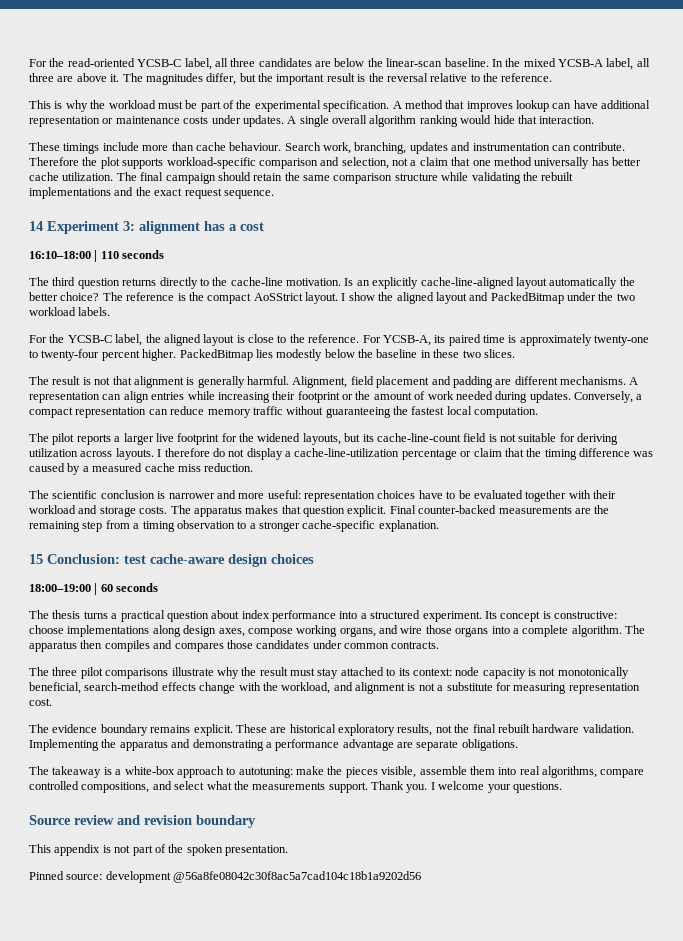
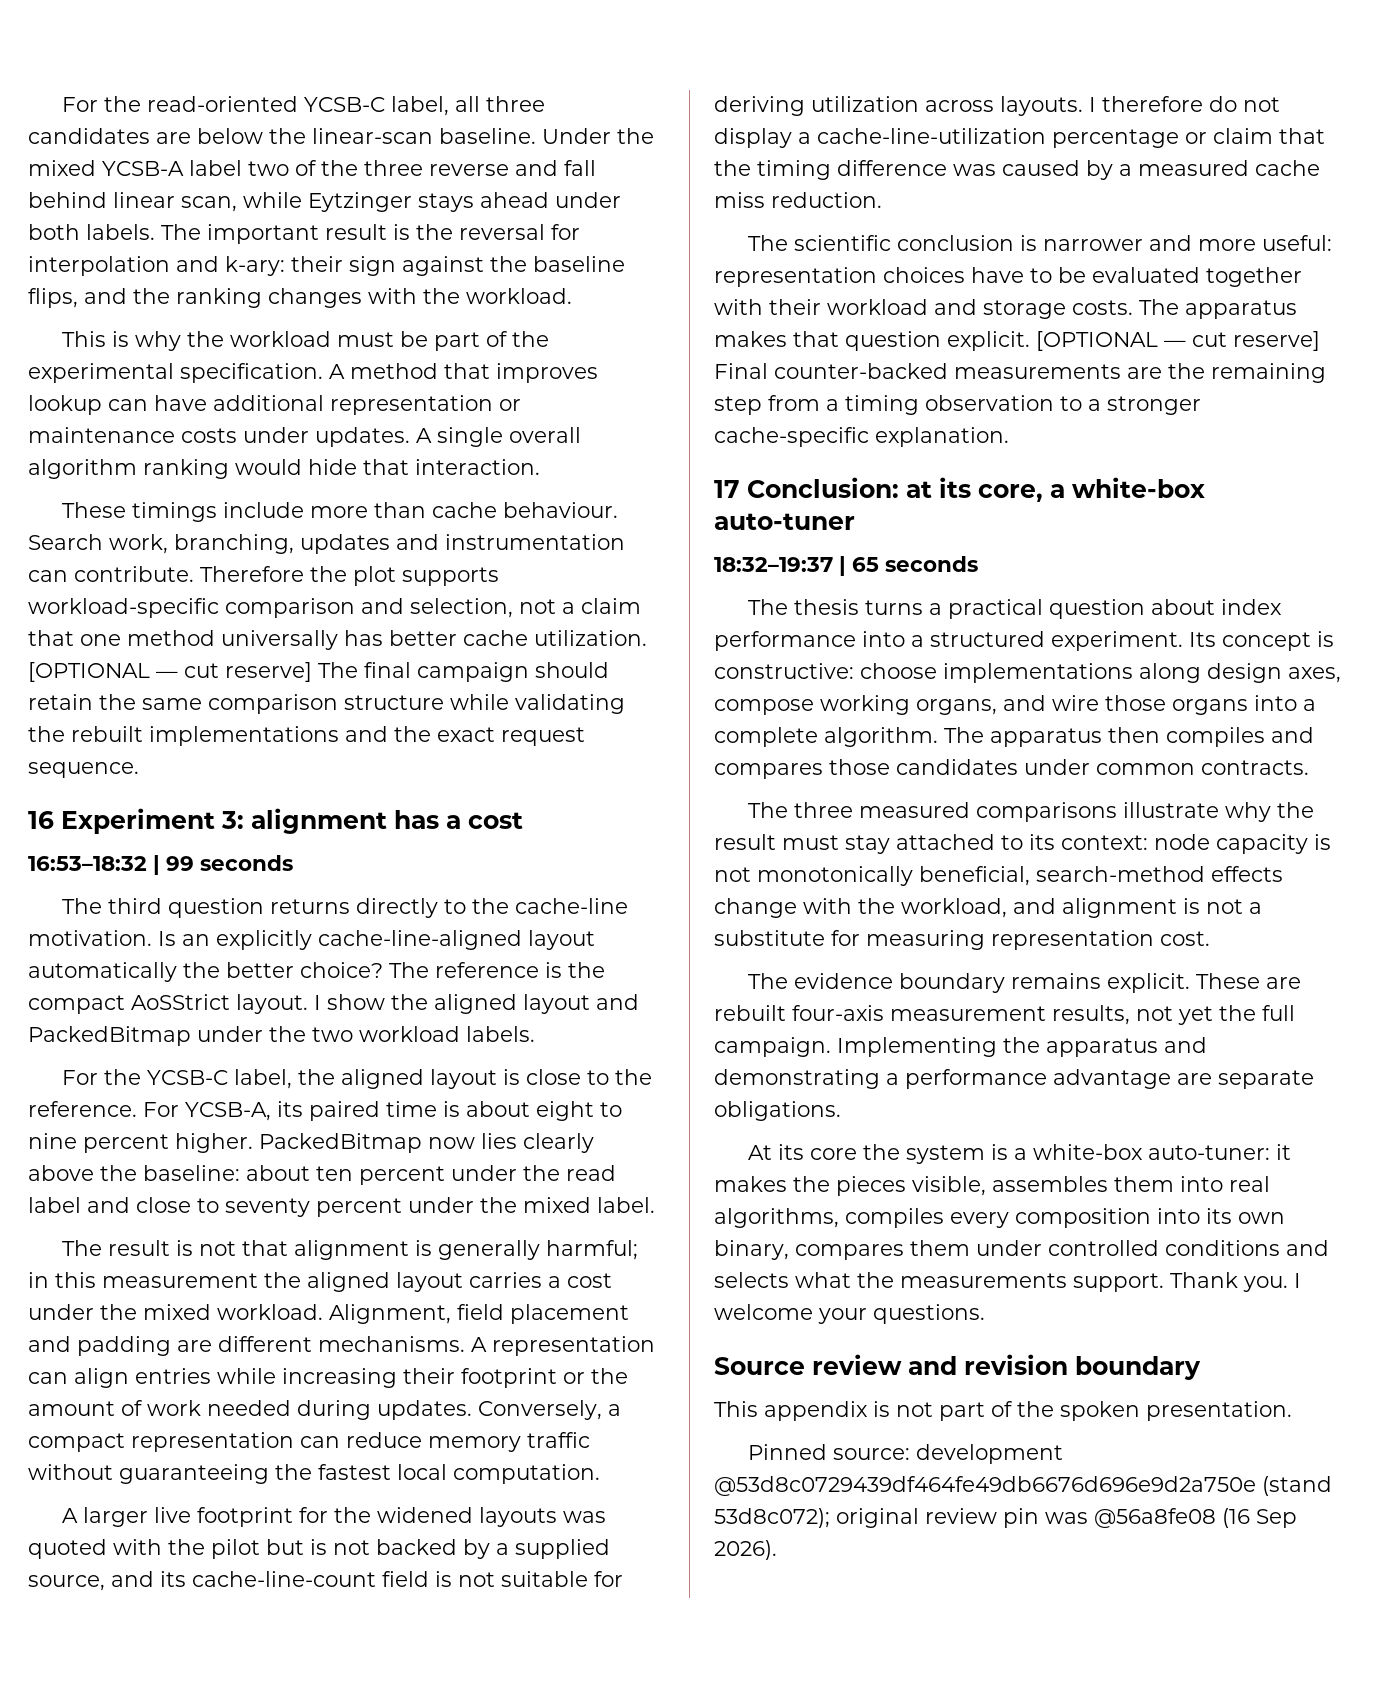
- In the mixed YCSB-A label, all three are above it. The magnitudes differ, but the important result is the reversal relative to the reference.
+ Under the mixed YCSB-A label two of the three reverse and fall behind linear scan, while Eytzinger stays ahead under both labels. The important result is the reversal for interpolation and k-ary: their sign against the baseline flips, and the ranking changes with the workload.
- The final campaign should retain the same comparison structure while validating the rebuilt implementations and the exact request sequence.
+ [OPTIONAL — cut reserve] The final campaign should retain the same comparison structure while validating the rebuilt implementations and the exact request sequence.
- 14 Experiment 3: alignment has a cost
+ 16 Experiment 3: alignment has a cost
- 16:10–18:00 | 110 seconds
+ 16:53–18:32 | 99 seconds
- For YCSB-A, its paired time is approximately twenty-one to twenty-four percent higher. PackedBitmap lies modestly below the baseline in these two slices.
+ For YCSB-A, its paired time is about eight to nine percent higher. PackedBitmap now lies clearly above the baseline: about ten percent under the read label and close to seventy percent under the mixed label.
- The result is not that alignment is generally harmful.
+ The result is not that alignment is generally harmful; in this measurement the aligned layout carries a cost under the mixed workload.
- The pilot reports a larger live footprint for the widened layouts, but its cache-line-count field is not suitable for deriving utilization across layouts.
+ A larger live footprint for the widened layouts was quoted with the pilot but is not backed by a supplied source, and its cache-line-count field is not suitable for deriving utilization across layouts.
- Final counter-backed measurements are the remaining step from a timing observation to a stronger cache-specific explanation.
+ [OPTIONAL — cut reserve] Final counter-backed measurements are the remaining step from a timing observation to a stronger cache-specific explanation.
- 15 Conclusion: test cache-aware design choices
- 18:00–19:00 | 60 seconds
+ 17 Conclusion: at its core, a white-box auto-tuner
+ 18:32–19:37 | 65 seconds
- The three pilot comparisons illustrate why the result must stay attached to its context: node capacity is not monotonically beneficial, search-method effects change with the workload, and alignment is not a substitute for measuring representation cost.
+ The three measured comparisons illustrate why the result must stay attached to its context: node capacity is not monotonically beneficial, search-method effects change with the workload, and alignment is not a substitute for measuring representation cost.
- These are historical exploratory results, not the final rebuilt hardware validation.
+ These are rebuilt four-axis measurement results, not yet the full campaign.
- The takeaway is a white-box approach to autotuning: make the pieces visible, assemble them into real algorithms, compare controlled compositions, and select what the measurements support.
+ At its core the system is a white-box auto-tuner: it makes the pieces visible, assembles them into real algorithms, compiles every composition into its own binary, compares them under controlled conditions and selects what the measurements support.
- Pinned source: development @56a8fe08042c30f8ac5a7cad104c18b1a9202d56
+ Pinned source: development @53d8c0729439df464fe49db6676d696e9d2a750e (stand 53d8c072); original review pin was @56a8fe08 (16 Sep 2026).

